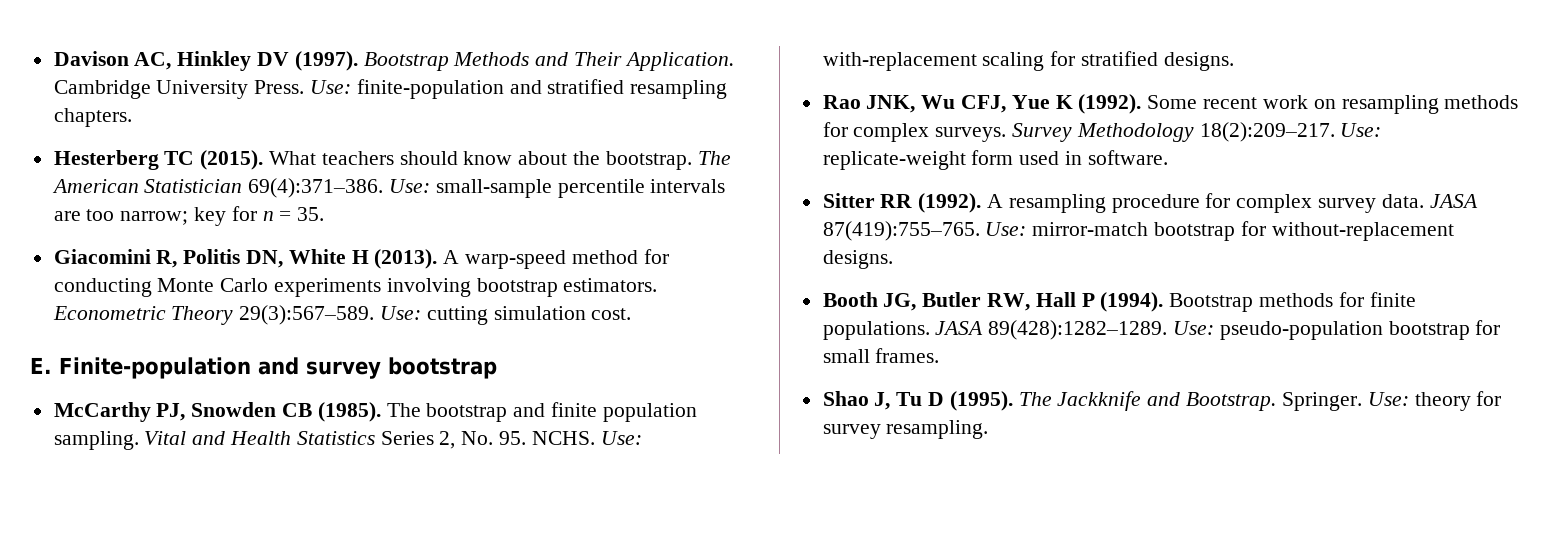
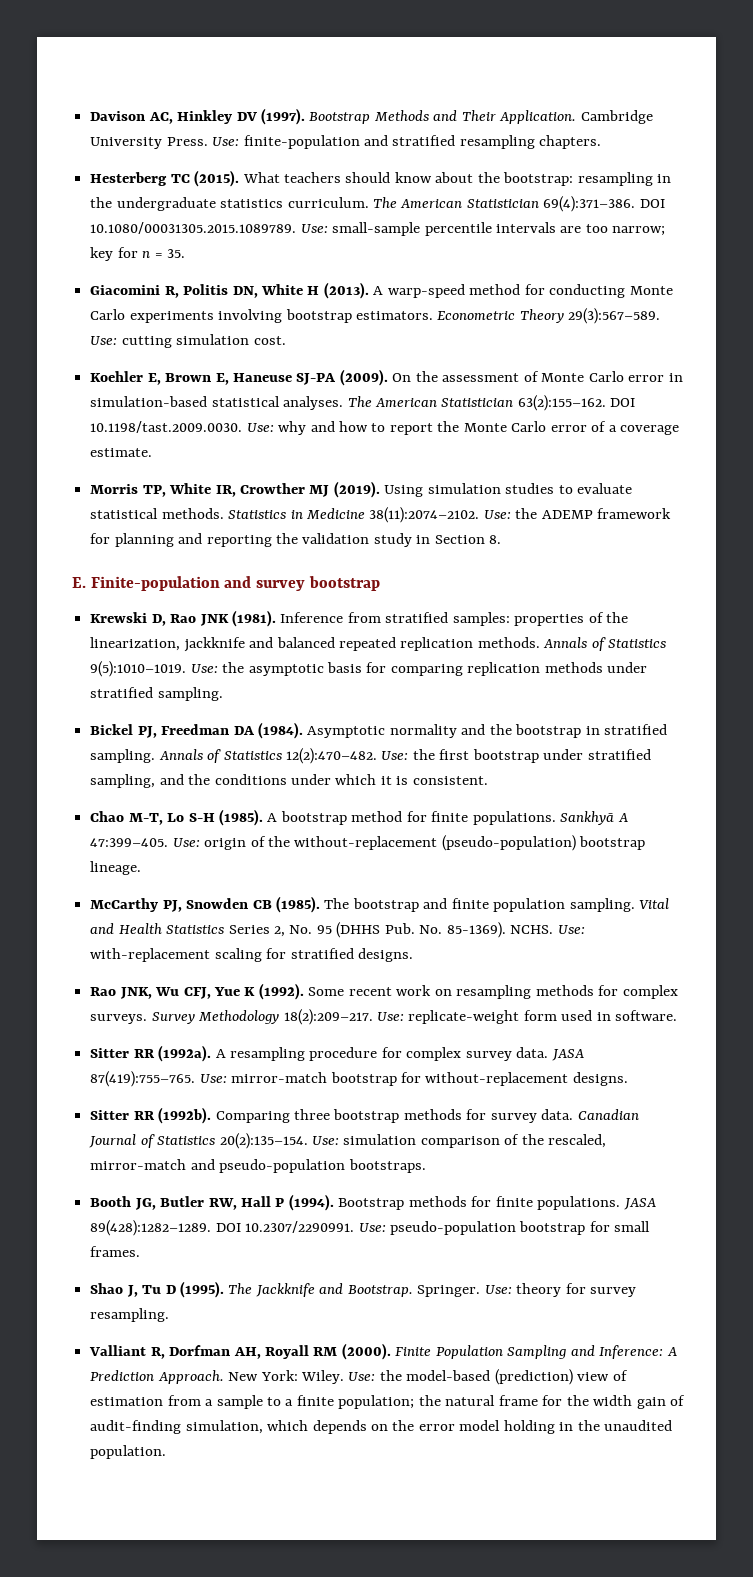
- What teachers should know about the bootstrap.
+ What teachers should know about the bootstrap: resampling in the undergraduate statistics curriculum.
- Use: small-sample percentile intervals are too narrow; key for n = 35.
+ DOI 10.1080/00031305.2015.1089789. Use: small-sample percentile intervals are too narrow; key for n = 35.
+ Koehler E, Brown E, Haneuse SJ-PA (2009). On the assessment of Monte Carlo error in simulation-based statistical analyses. The American Statistician 63(2):155–162. DOI 10.1198/tast.2009.0030. Use: why and how to report the Monte Carlo error of a coverage estimate.
+ Morris TP, White IR, Crowther MJ (2019). Using simulation studies to evaluate statistical methods. Statistics in Medicine 38(11):2074–2102. Use: the ADEMP framework for planning and reporting the validation study in Section 8.
+ Krewski D, Rao JNK (1981). Inference from stratified samples: properties of the linearization, jackknife and balanced repeated replication methods. Annals of Statistics 9(5):1010–1019. Use: the asymptotic basis for comparing replication methods under stratified sampling.
+ Bickel PJ, Freedman DA (1984). Asymptotic normality and the bootstrap in stratified sampling. Annals of Statistics 12(2):470–482. Use: the first bootstrap under stratified sampling, and the conditions under which it is consistent.
+ Chao M-T, Lo S-H (1985). A bootstrap method for finite populations. Sankhyā A 47:399–405. Use: origin of the without-replacement (pseudo-population) bootstrap lineage.
- Vital and Health Statistics Series 2, No. 95. NCHS.
+ Vital and Health Statistics Series 2, No. 95 (DHHS Pub. No. 85-1369). NCHS.
- Sitter RR (1992).
+ Sitter RR (1992a).
+ Sitter RR (1992b). Comparing three bootstrap methods for survey data. Canadian Journal of Statistics 20(2):135–154. Use: simulation comparison of the rescaled, mirror-match and pseudo-population bootstraps.
- Use: pseudo-population bootstrap for small frames.
+ DOI 10.2307/2290991. Use: pseudo-population bootstrap for small frames.
+ Valliant R, Dorfman AH, Royall RM (2000). Finite Population Sampling and Inference: A Prediction Approach. New York: Wiley. Use: the model-based (prediction) view of estimation from a sample to a finite population; the natural frame for the width gain of audit-finding simulation, which depends on the error model holding in the unaudited population.

